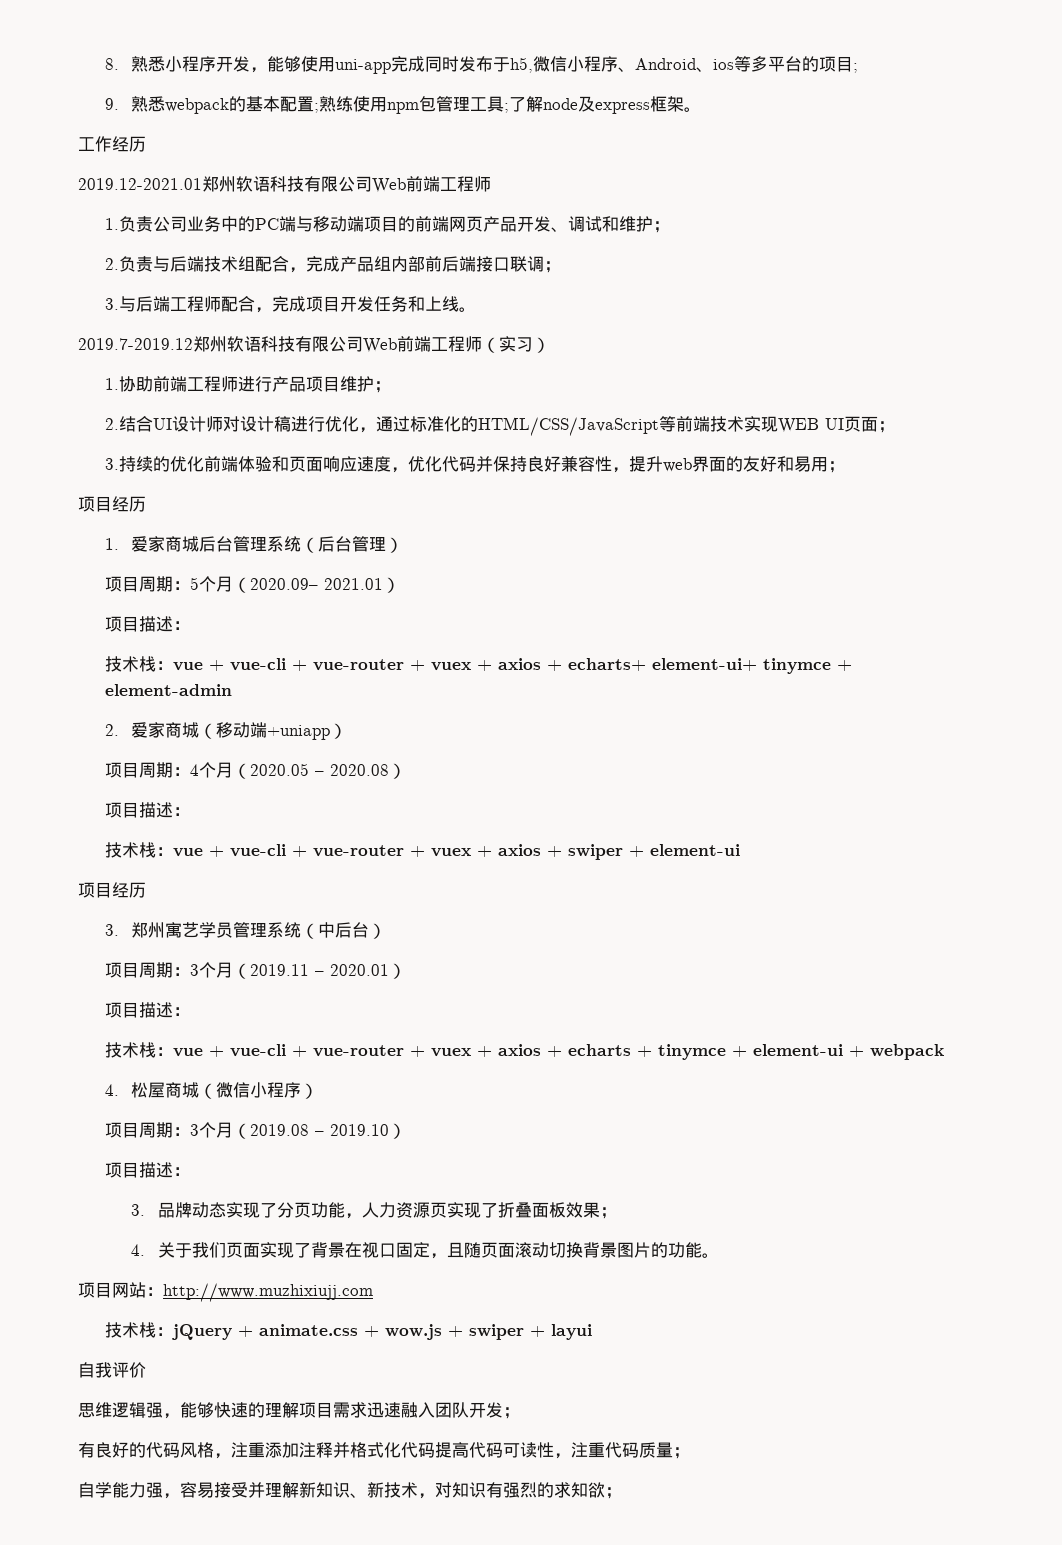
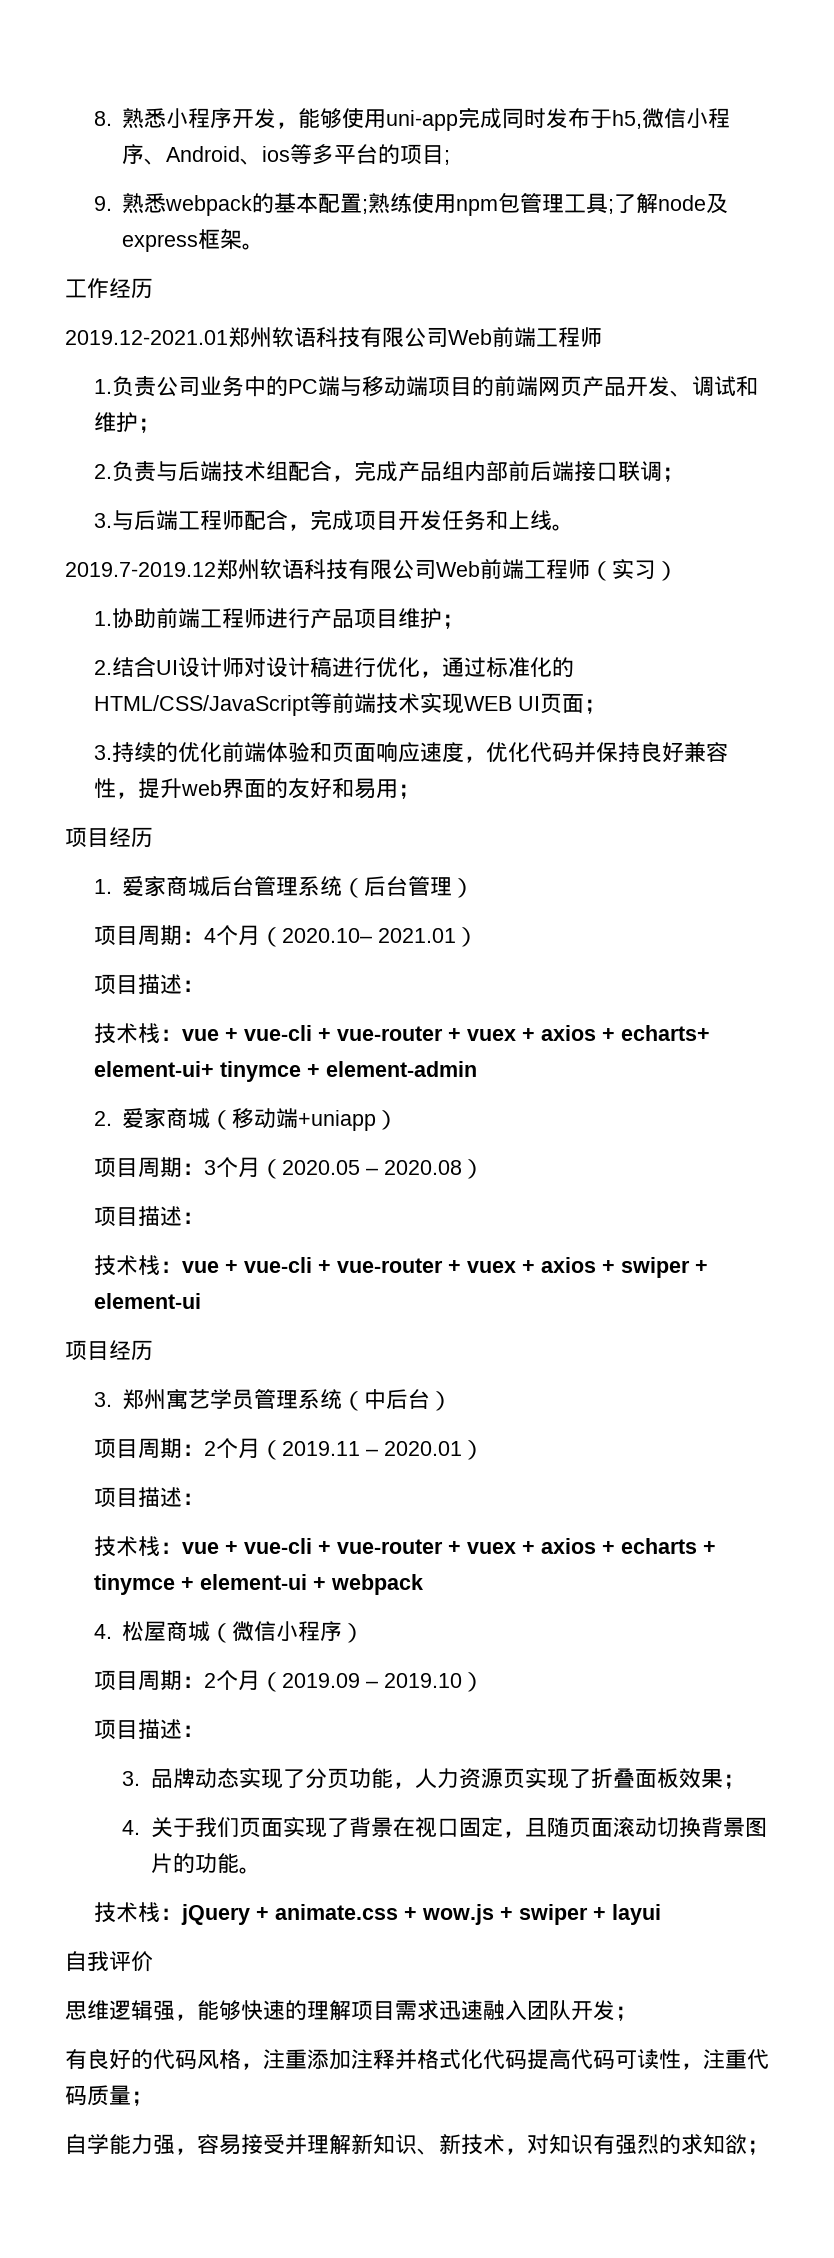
- 项目周期：5个月（2020.09– 2021.01）
+ 项目周期：4个月（2020.10– 2021.01）
- 项目周期：4个月（2020.05 – 2020.08）
+ 项目周期：3个月（2020.05 – 2020.08）
- 项目周期：3个月（2019.11 – 2020.01）
+ 项目周期：2个月（2019.11 – 2020.01）
- 项目周期：3个月（2019.08 – 2019.10）
+ 项目周期：2个月（2019.09 – 2019.10）
- 项目网站：http://www.muzhixiujj.com

